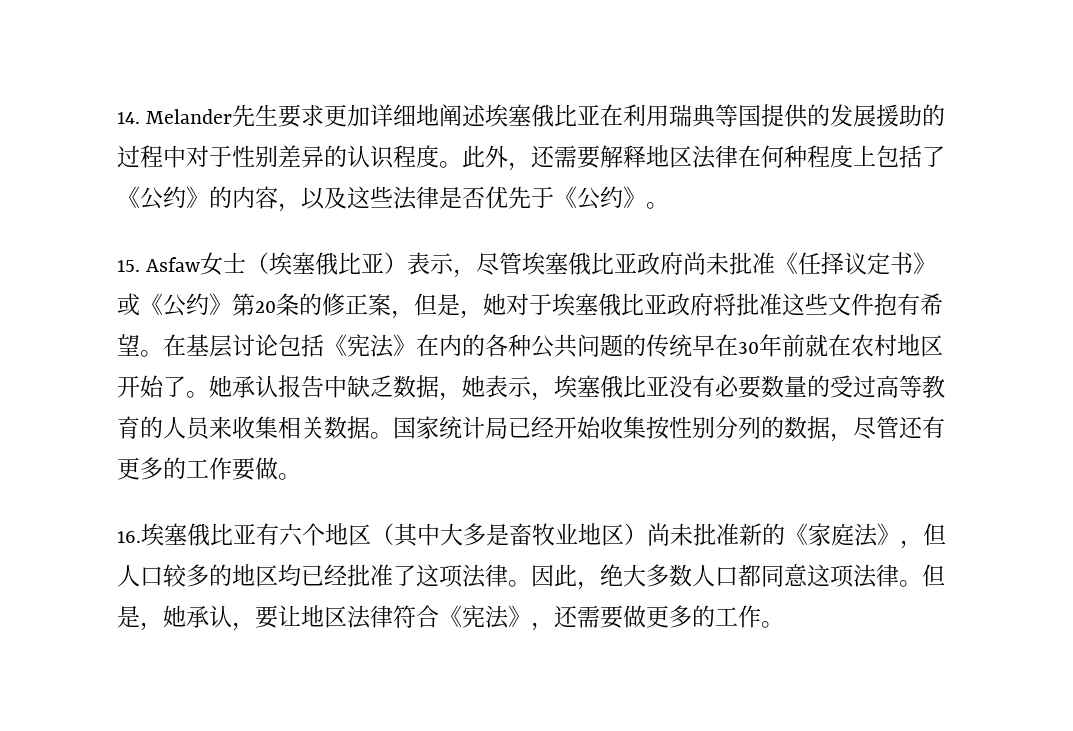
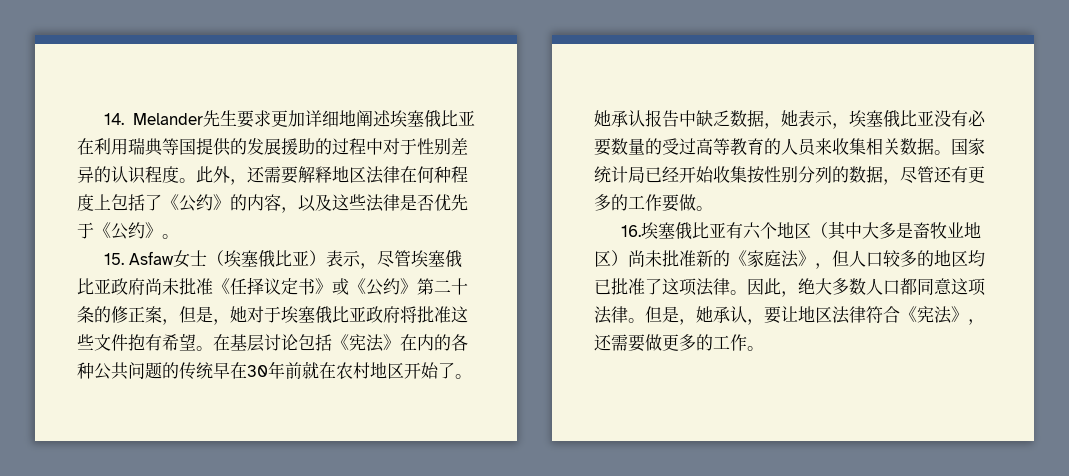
- 15. Asfaw女士（埃塞俄比亚）表示，尽管埃塞俄比亚政府尚未批准《任择议定书》或《公约》第20条的修正案，但是，她对于埃塞俄比亚政府将批准这些文件抱有希望。
+ 15. Asfaw女士（埃塞俄比亚）表示，尽管埃塞俄比亚政府尚未批准《任择议定书》或《公约》第二十条的修正案，但是，她对于埃塞俄比亚政府将批准这些文件抱有希望。
- 16.埃塞俄比亚有六个地区（其中大多是畜牧业地区）尚未批准新的《家庭法》，但人口较多的地区均已经批准了这项法律。
+ 16.埃塞俄比亚有六个地区（其中大多是畜牧业地区）尚未批准新的《家庭法》，但人口较多的地区均已批准了这项法律。

